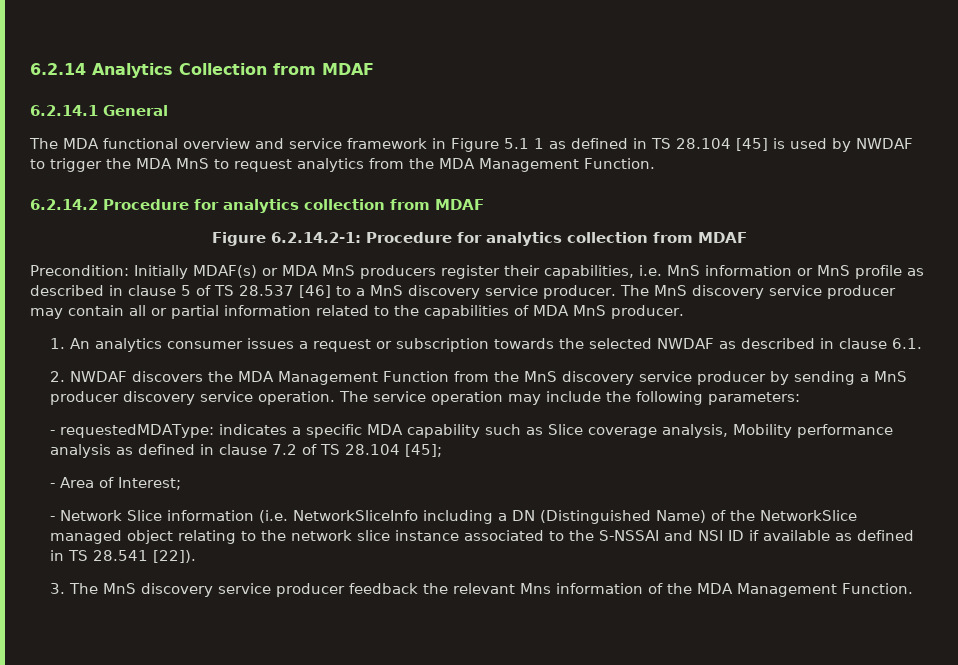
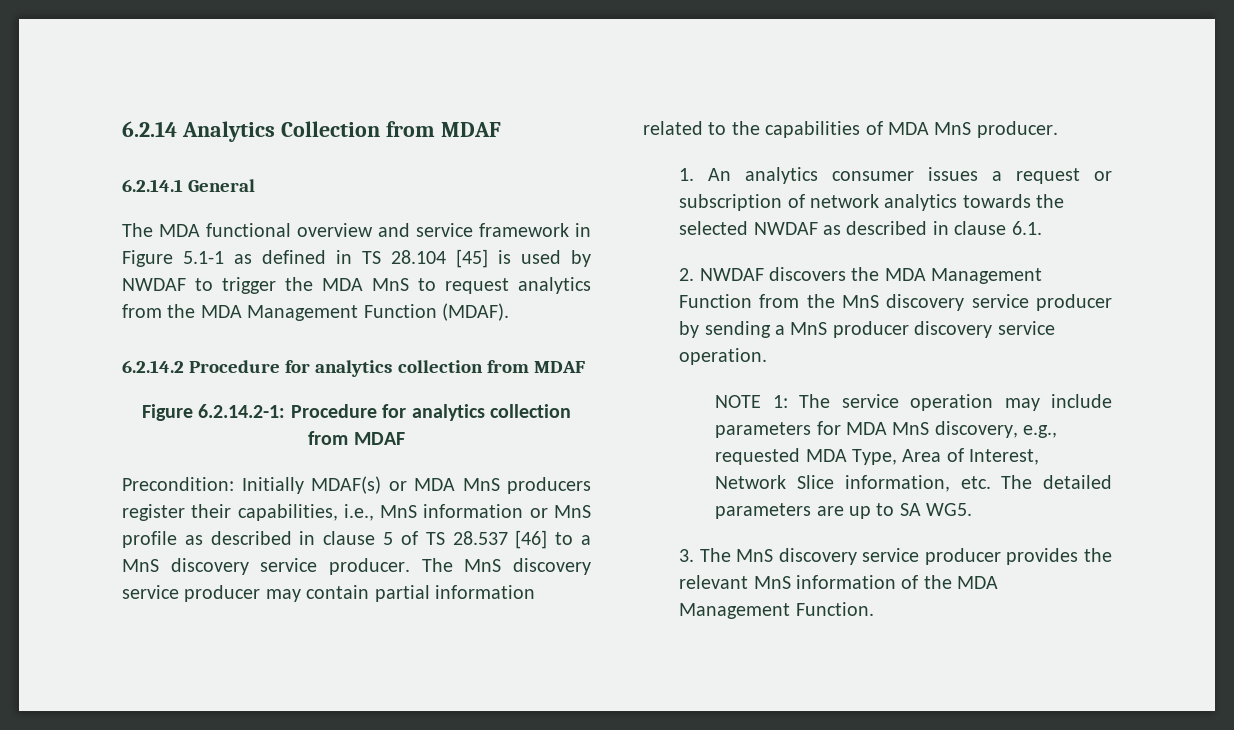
- The MDA functional overview and service framework in Figure 5.1 1 as defined in TS 28.104 [45] is used by NWDAF to trigger the MDA MnS to request analytics from the MDA Management Function.
+ The MDA functional overview and service framework in Figure 5.1-1 as defined in TS 28.104 [45] is used by NWDAF to trigger the MDA MnS to request analytics from the MDA Management Function (MDAF).
- Precondition: Initially MDAF(s) or MDA MnS producers register their capabilities, i.e. MnS information or MnS profile as described in clause 5 of TS 28.537 [46] to a MnS discovery service producer.
+ Precondition: Initially MDAF(s) or MDA MnS producers register their capabilities, i.e., MnS information or MnS profile as described in clause 5 of TS 28.537 [46] to a MnS discovery service producer.
- The MnS discovery service producer may contain all or partial information related to the capabilities of MDA MnS producer.
+ The MnS discovery service producer may contain partial information related to the capabilities of MDA MnS producer.
- 1. An analytics consumer issues a request or subscription towards the selected NWDAF as described in clause 6.1.
+ 1. An analytics consumer issues a request or subscription of network analytics towards the selected NWDAF as described in clause 6.1.
- 2. NWDAF discovers the MDA Management Function from the MnS discovery service producer by sending a MnS producer discovery service operation. The service operation may include the following parameters:
- - requestedMDAType: indicates a specific MDA capability such as Slice coverage analysis, Mobility performance analysis as defined in clause 7.2 of TS 28.104 [45];
- - Area of Interest;
- - Network Slice information (i.e. NetworkSliceInfo including a DN (Distinguished Name) of the NetworkSlice managed object relating to the network slice instance associated to the S-NSSAI and NSI ID if available as defined in TS 28.541 [22]).
+ 2. NWDAF discovers the MDA Management Function from the MnS discovery service producer by sending a MnS producer discovery service operation.
+ NOTE 1: The service operation may include parameters for MDA MnS discovery, e.g., requested MDA Type, Area of Interest, Network Slice information, etc. The detailed parameters are up to SA WG5.
- 3. The MnS discovery service producer feedback the relevant Mns information of the MDA Management Function.
+ 3. The MnS discovery service producer provides the relevant MnS information of the MDA Management Function.

